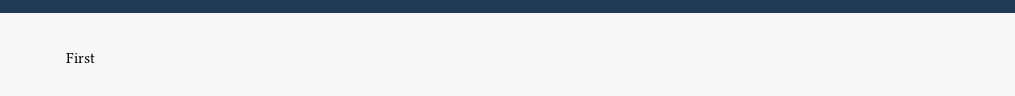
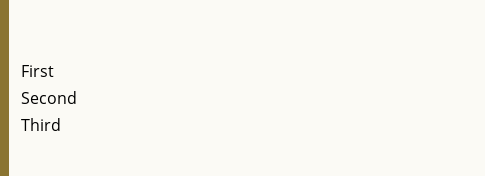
+ Second
+ Third

